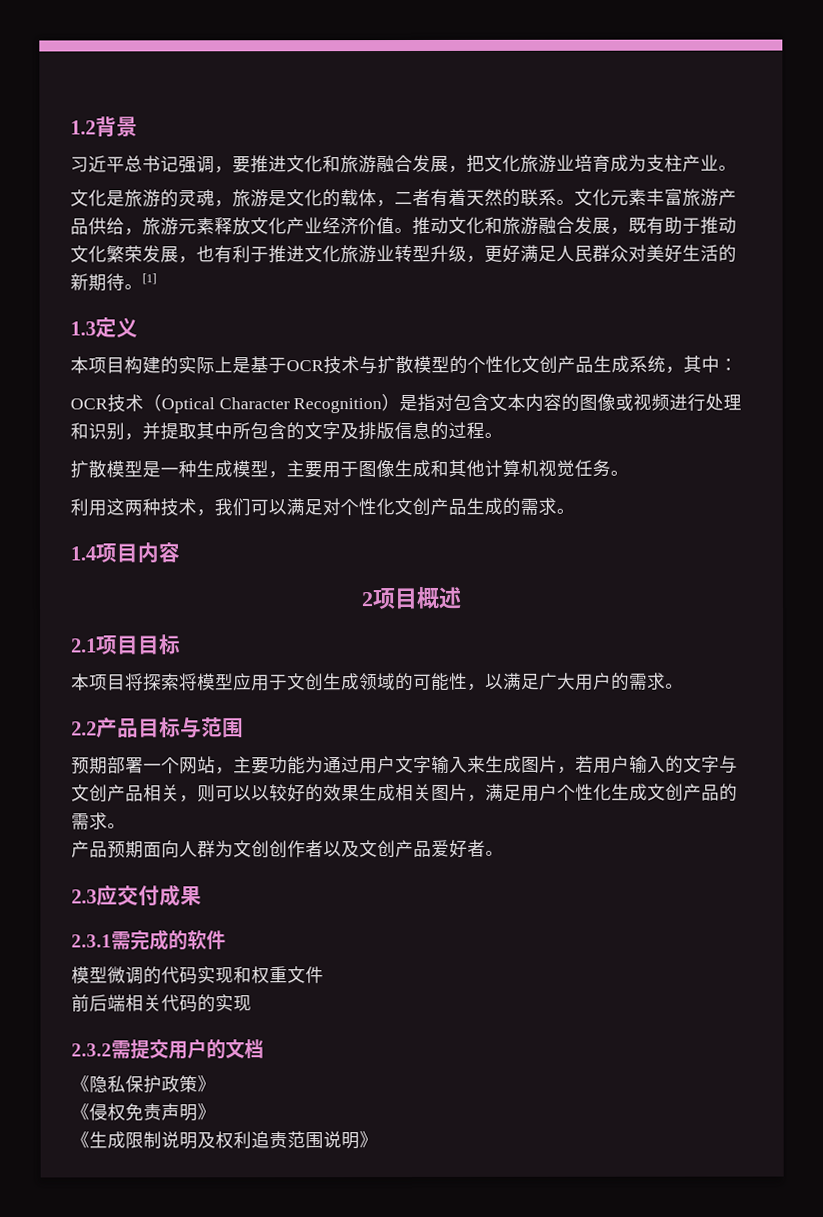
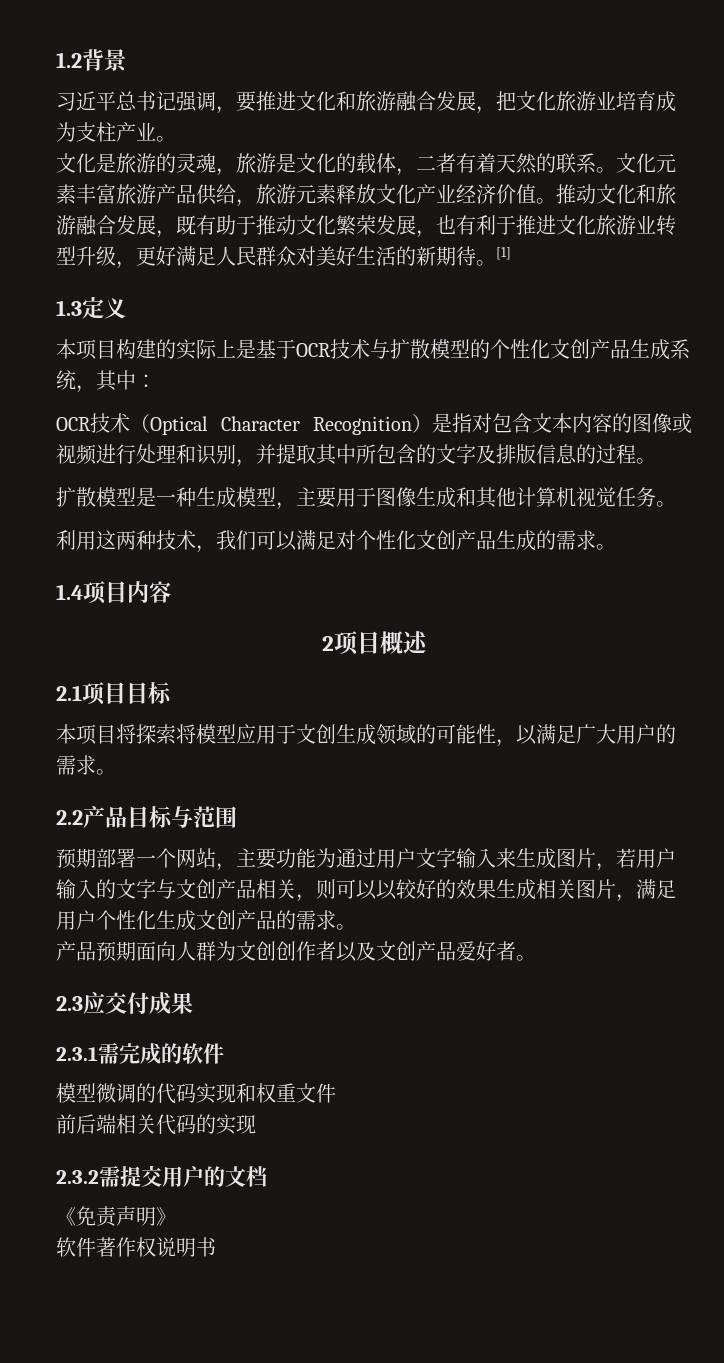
- 《隐私保护政策》
- 《侵权免责声明》
- 《生成限制说明及权利追责范围说明》
+ 《免责声明》
+ 软件著作权说明书

